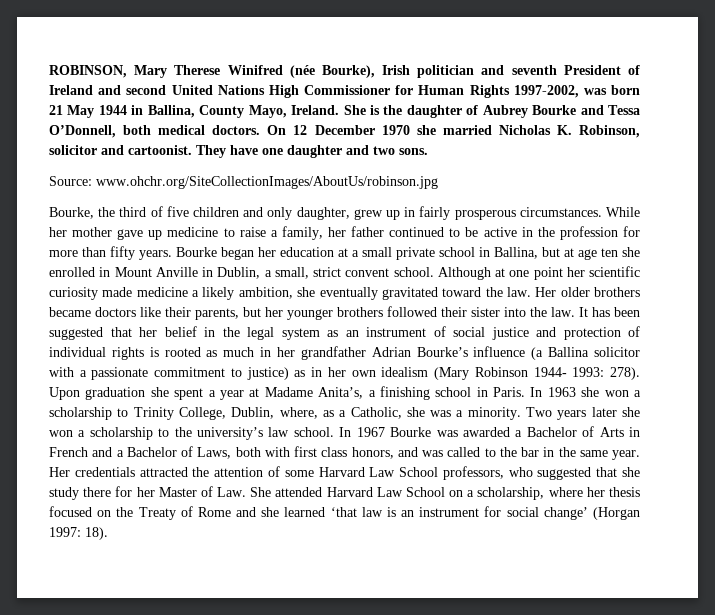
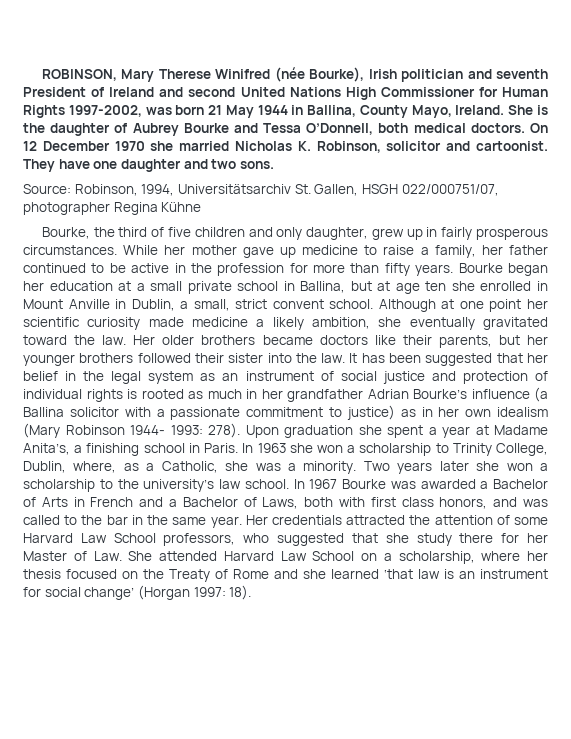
- Source: www.ohchr.org/SiteCollectionImages/AboutUs/robinson.jpg
+ Source: Robinson, 1994, Universitätsarchiv St. Gallen, HSGH 022/000751/07, photographer Regina Kühne

